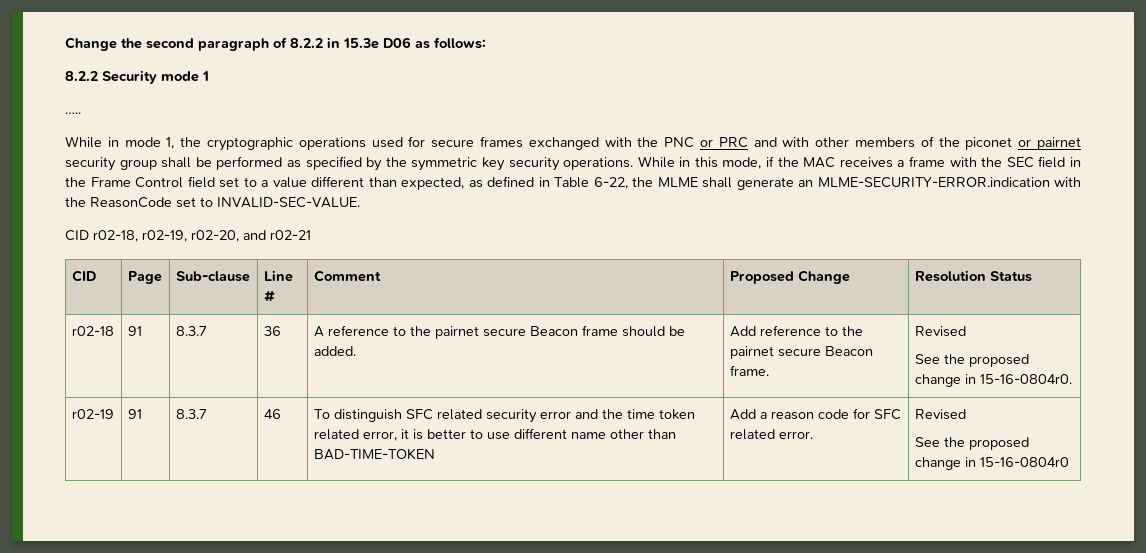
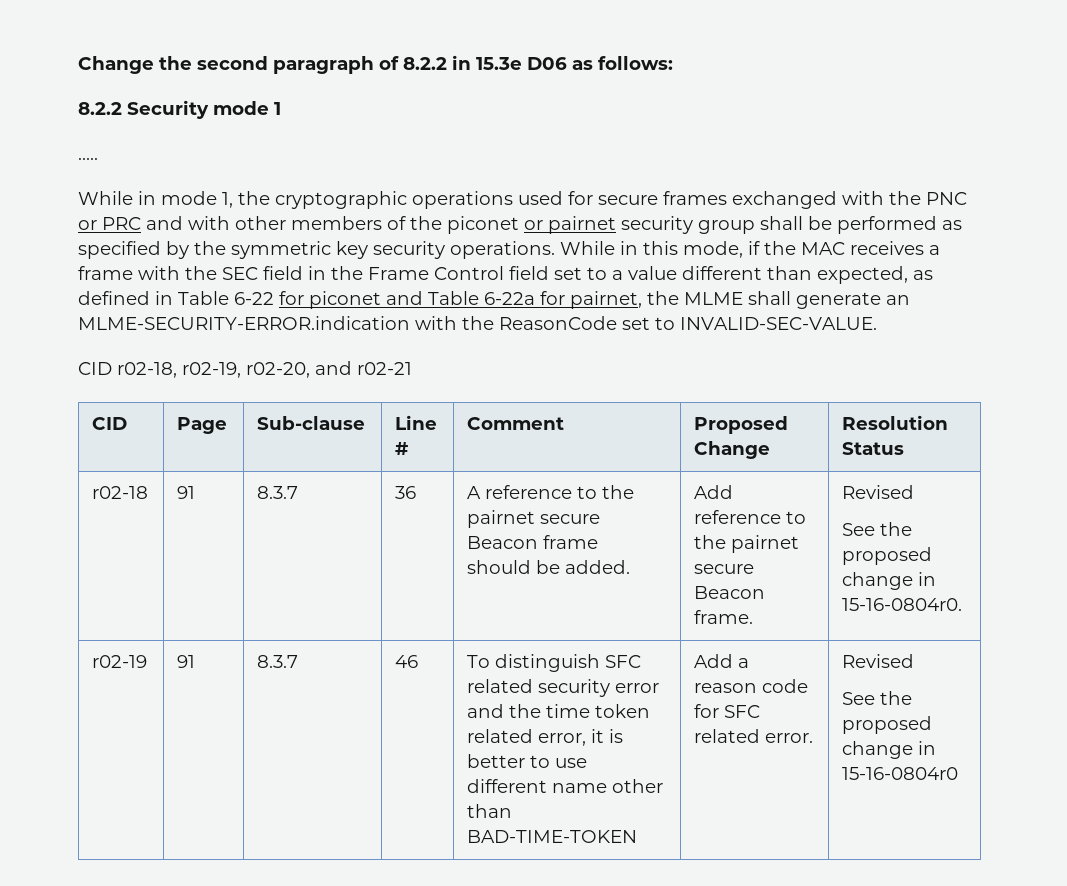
- While in this mode, if the MAC receives a frame with the SEC field in the Frame Control field set to a value different than expected, as defined in Table 6-22, the MLME shall generate an MLME-SECURITY-ERROR.indication with the ReasonCode set to INVALID-SEC-VALUE.
+ While in this mode, if the MAC receives a frame with the SEC field in the Frame Control field set to a value different than expected, as defined in Table 6-22 for piconet and Table 6-22a for pairnet, the MLME shall generate an MLME-SECURITY-ERROR.indication with the ReasonCode set to INVALID-SEC-VALUE.

